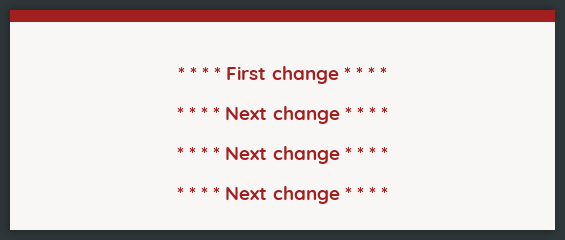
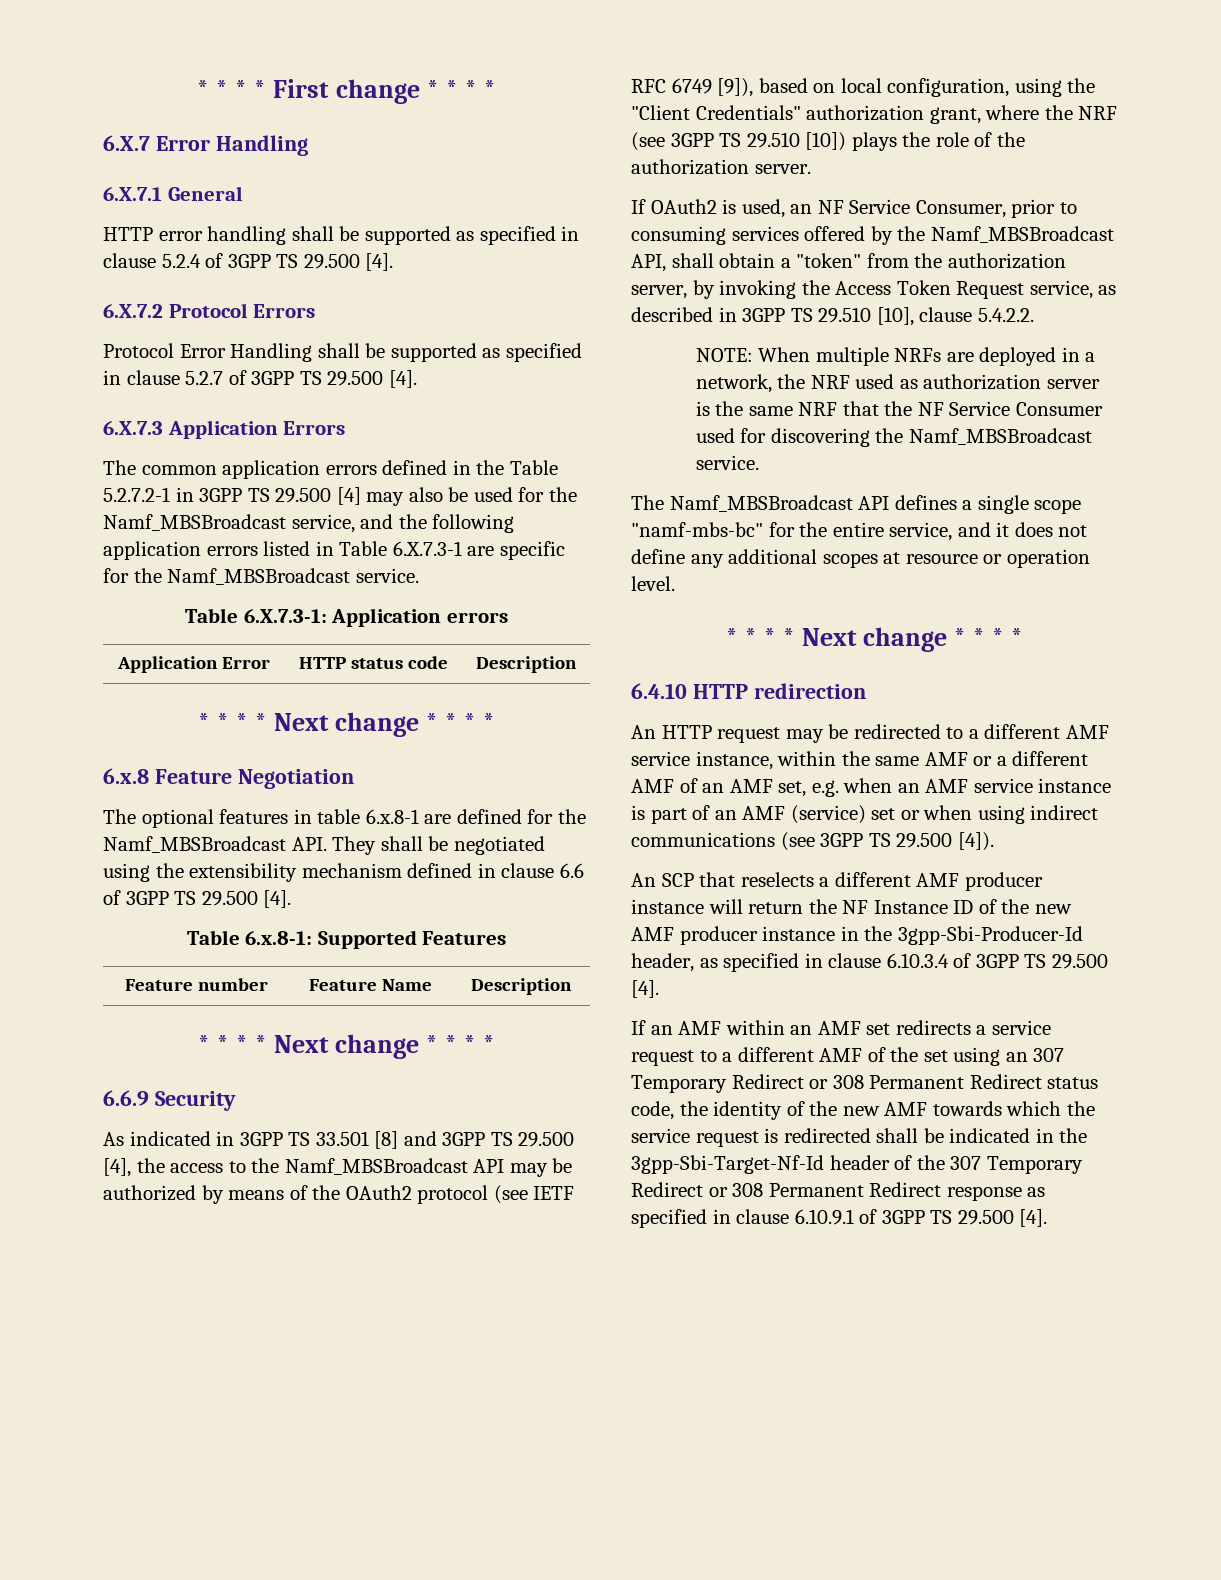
+ 6.X.7 Error Handling
+ 6.X.7.1 General
+ HTTP error handling shall be supported as specified in clause 5.2.4 of 3GPP TS 29.500 [4].
+ 6.X.7.2 Protocol Errors
+ Protocol Error Handling shall be supported as specified in clause 5.2.7 of 3GPP TS 29.500 [4].
+ 6.X.7.3 Application Errors
+ The common application errors defined in the Table 5.2.7.2-1 in 3GPP TS 29.500 [4] may also be used for the Namf_MBSBroadcast service, and the following application errors listed in Table 6.X.7.3-1 are specific for the Namf_MBSBroadcast service.
+ Table 6.X.7.3-1: Application errors
+ Application Error | HTTP status code | Description
+ 6.x.8 Feature Negotiation
+ The optional features in table 6.x.8-1 are defined for the Namf_MBSBroadcast API. They shall be negotiated using the extensibility mechanism defined in clause 6.6 of 3GPP TS 29.500 [4].
+ Table 6.x.8-1: Supported Features
+ Feature number | Feature Name | Description
+ 6.6.9 Security
+ As indicated in 3GPP TS 33.501 [8] and 3GPP TS 29.500 [4], the access to the Namf_MBSBroadcast API may be authorized by means of the OAuth2 protocol (see IETF RFC 6749 [9]), based on local configuration, using the "Client Credentials" authorization grant, where the NRF (see 3GPP TS 29.510 [10]) plays the role of the authorization server.
+ If OAuth2 is used, an NF Service Consumer, prior to consuming services offered by the Namf_MBSBroadcast API, shall obtain a "token" from the authorization server, by invoking the Access Token Request service, as described in 3GPP TS 29.510 [10], clause 5.4.2.2.
+ NOTE: When multiple NRFs are deployed in a network, the NRF used as authorization server is the same NRF that the NF Service Consumer used for discovering the Namf_MBSBroadcast service.
+ The Namf_MBSBroadcast API defines a single scope "namf-mbs-bc" for the entire service, and it does not define any additional scopes at resource or operation level.
+ 6.4.10 HTTP redirection
+ An HTTP request may be redirected to a different AMF service instance, within the same AMF or a different AMF of an AMF set, e.g. when an AMF service instance is part of an AMF (service) set or when using indirect communications (see 3GPP TS 29.500 [4]).
+ An SCP that reselects a different AMF producer instance will return the NF Instance ID of the new AMF producer instance in the 3gpp-Sbi-Producer-Id header, as specified in clause 6.10.3.4 of 3GPP TS 29.500 [4].
+ If an AMF within an AMF set redirects a service request to a different AMF of the set using an 307 Temporary Redirect or 308 Permanent Redirect status code, the identity of the new AMF towards which the service request is redirected shall be indicated in the 3gpp-Sbi-Target-Nf-Id header of the 307 Temporary Redirect or 308 Permanent Redirect response as specified in clause 6.10.9.1 of 3GPP TS 29.500 [4].

